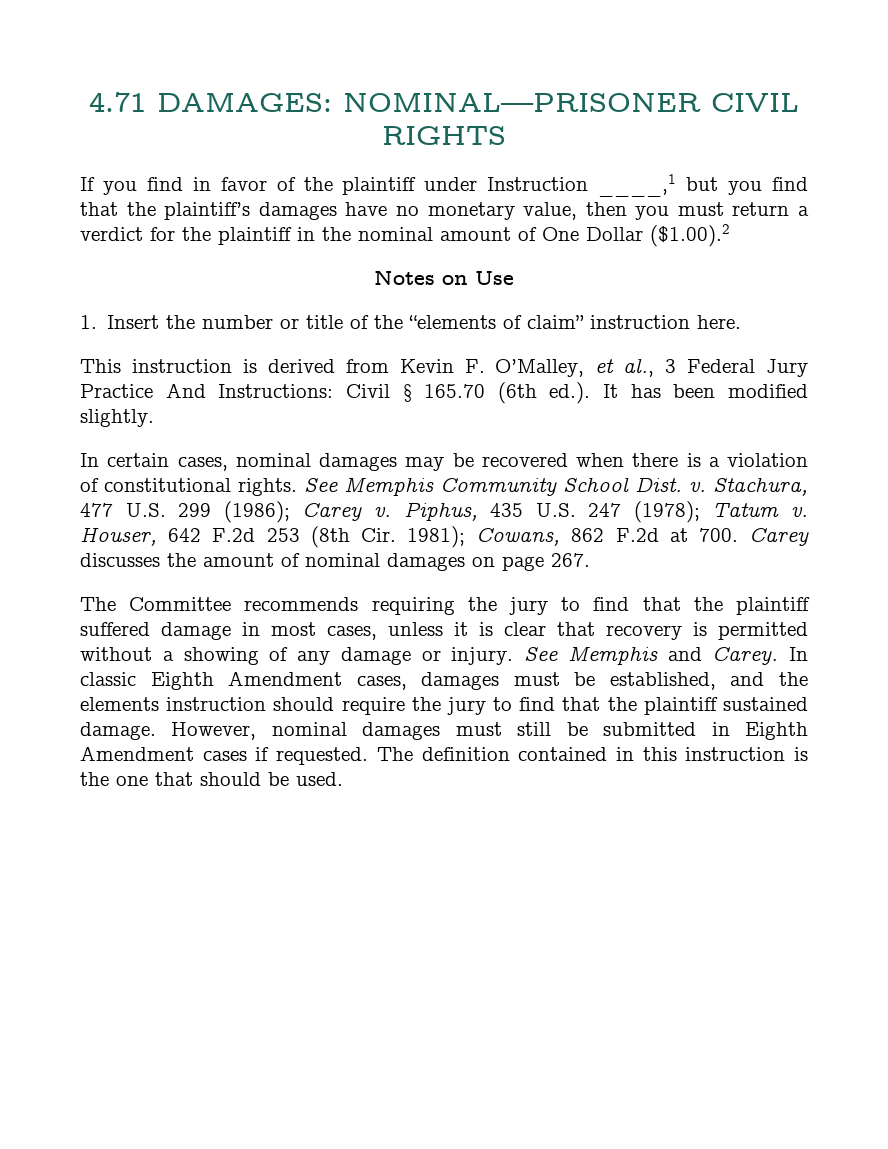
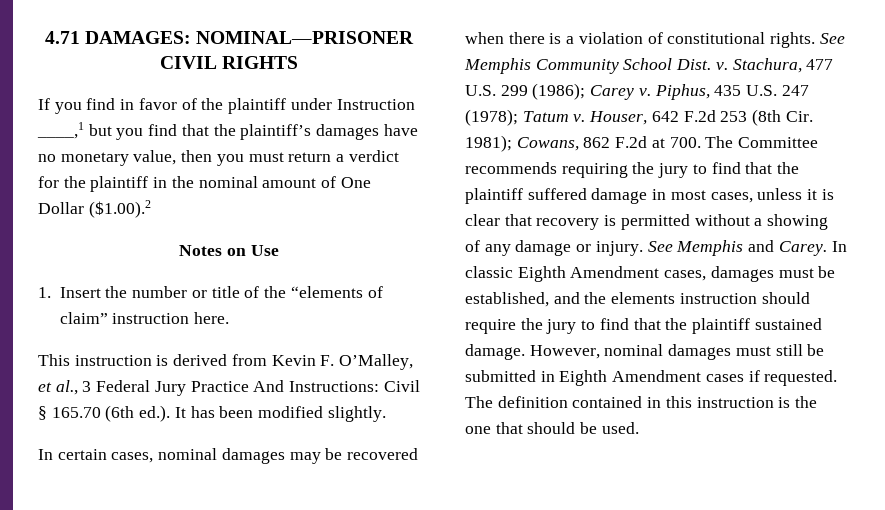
- Houser, 642 F.2d 253 (8th Cir. 1981); Cowans, 862 F.2d at 700. Carey discusses the amount of nominal damages on page 267.
- The Committee recommends requiring the jury to find that the plaintiff suffered damage in most cases, unless it is clear that recovery is permitted without a showing of any damage or injury.
+ Houser, 642 F.2d 253 (8th Cir. 1981); Cowans, 862 F.2d at 700. The Committee recommends requiring the jury to find that the plaintiff suffered damage in most cases, unless it is clear that recovery is permitted without a showing of any damage or injury.

